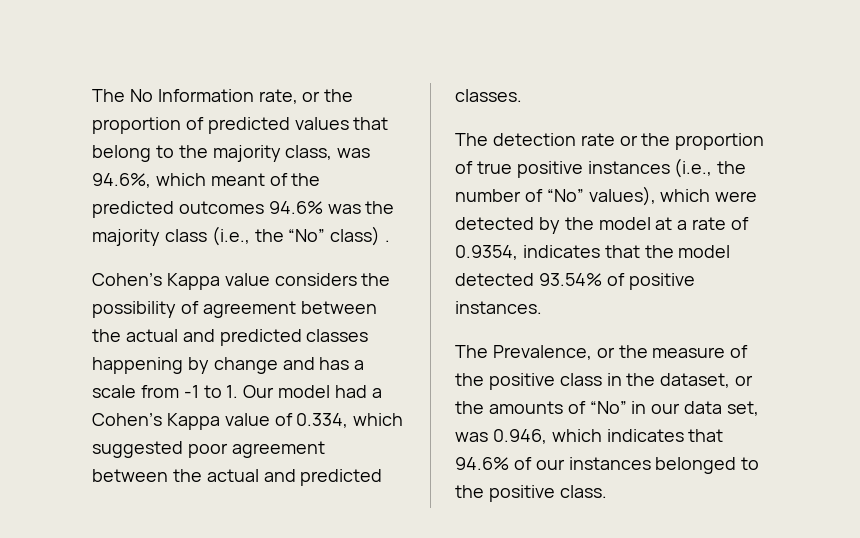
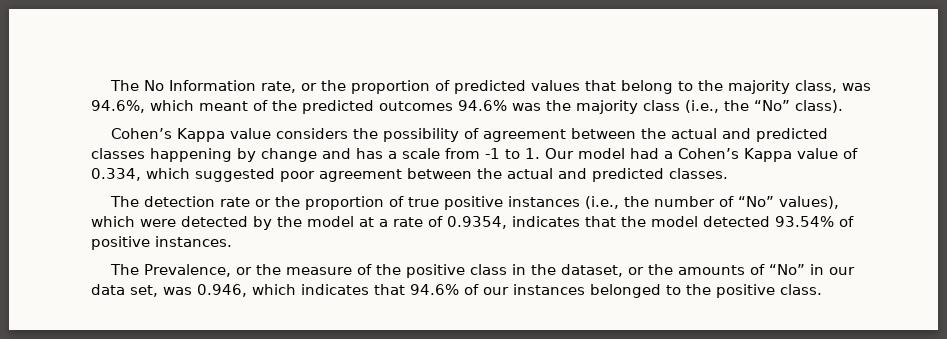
- The No Information rate, or the proportion of predicted values that belong to the majority class, was 94.6%, which meant of the predicted outcomes 94.6% was the majority class (i.e., the “No” class) .
+ The No Information rate, or the proportion of predicted values that belong to the majority class, was 94.6%, which meant of the predicted outcomes 94.6% was the majority class (i.e., the “No” class).

